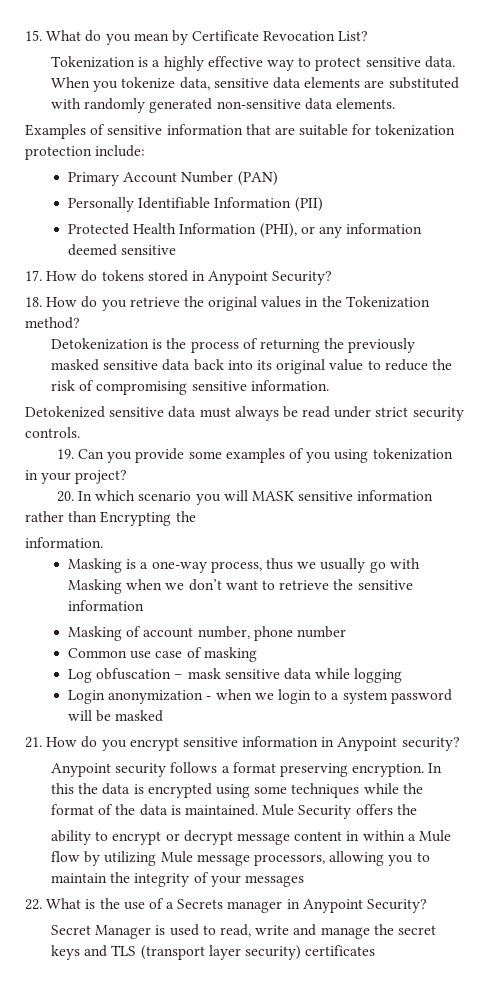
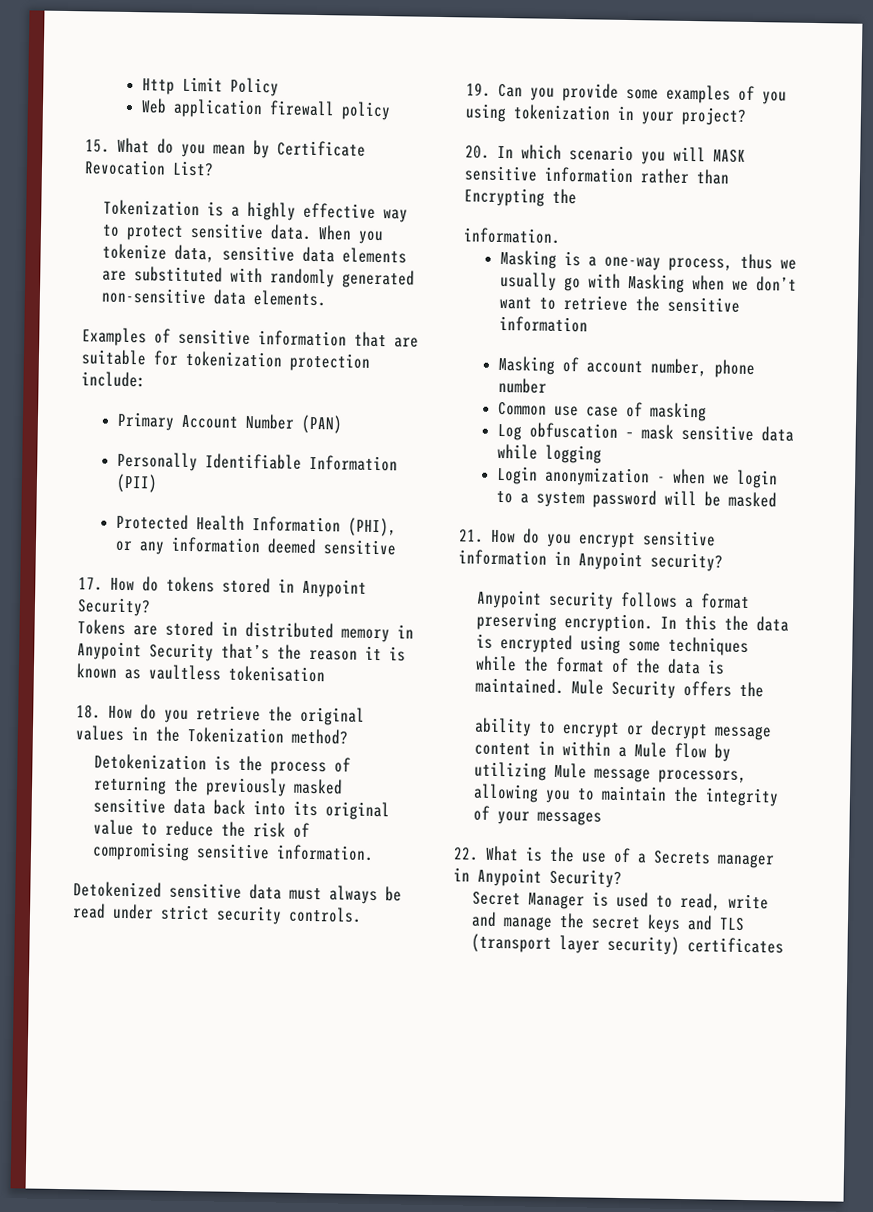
+ Http Limit Policy
+ Web application firewall policy
+ Tokens are stored in distributed memory in Anypoint Security that’s the reason it is known as vaultless tokenisation

